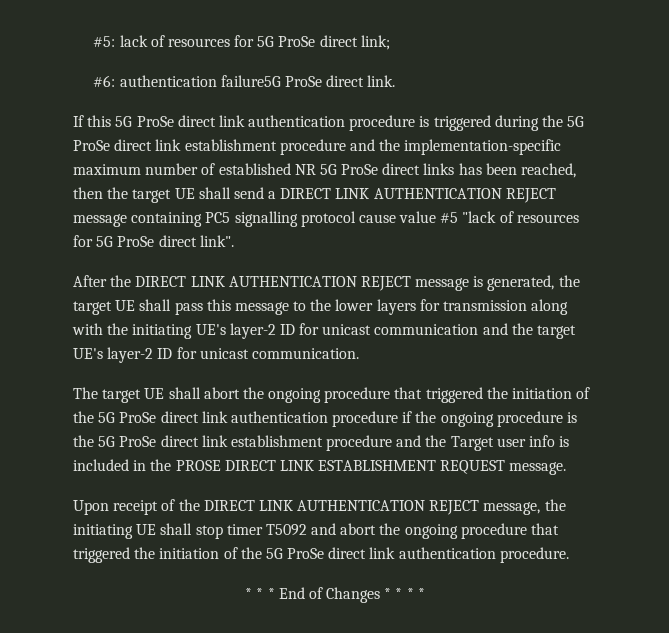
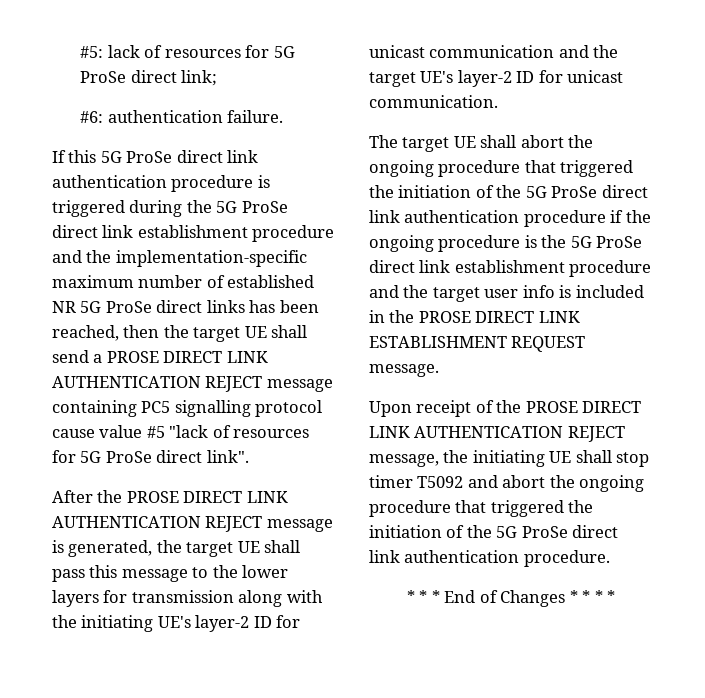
- #6: authentication failure5G ProSe direct link.
+ #6: authentication failure.
- If this 5G ProSe direct link authentication procedure is triggered during the 5G ProSe direct link establishment procedure and the implementation-specific maximum number of established NR 5G ProSe direct links has been reached, then the target UE shall send a DIRECT LINK AUTHENTICATION REJECT message containing PC5 signalling protocol cause value #5 "lack of resources for 5G ProSe direct link".
+ If this 5G ProSe direct link authentication procedure is triggered during the 5G ProSe direct link establishment procedure and the implementation-specific maximum number of established NR 5G ProSe direct links has been reached, then the target UE shall send a PROSE DIRECT LINK AUTHENTICATION REJECT message containing PC5 signalling protocol cause value #5 "lack of resources for 5G ProSe direct link".
- After the DIRECT LINK AUTHENTICATION REJECT message is generated, the target UE shall pass this message to the lower layers for transmission along with the initiating UE's layer-2 ID for unicast communication and the target UE's layer-2 ID for unicast communication.
+ After the PROSE DIRECT LINK AUTHENTICATION REJECT message is generated, the target UE shall pass this message to the lower layers for transmission along with the initiating UE's layer-2 ID for unicast communication and the target UE's layer-2 ID for unicast communication.
- The target UE shall abort the ongoing procedure that triggered the initiation of the 5G ProSe direct link authentication procedure if the ongoing procedure is the 5G ProSe direct link establishment procedure and the Target user info is included in the PROSE DIRECT LINK ESTABLISHMENT REQUEST message.
+ The target UE shall abort the ongoing procedure that triggered the initiation of the 5G ProSe direct link authentication procedure if the ongoing procedure is the 5G ProSe direct link establishment procedure and the target user info is included in the PROSE DIRECT LINK ESTABLISHMENT REQUEST message.
- Upon receipt of the DIRECT LINK AUTHENTICATION REJECT message, the initiating UE shall stop timer T5092 and abort the ongoing procedure that triggered the initiation of the 5G ProSe direct link authentication procedure.
+ Upon receipt of the PROSE DIRECT LINK AUTHENTICATION REJECT message, the initiating UE shall stop timer T5092 and abort the ongoing procedure that triggered the initiation of the 5G ProSe direct link authentication procedure.

